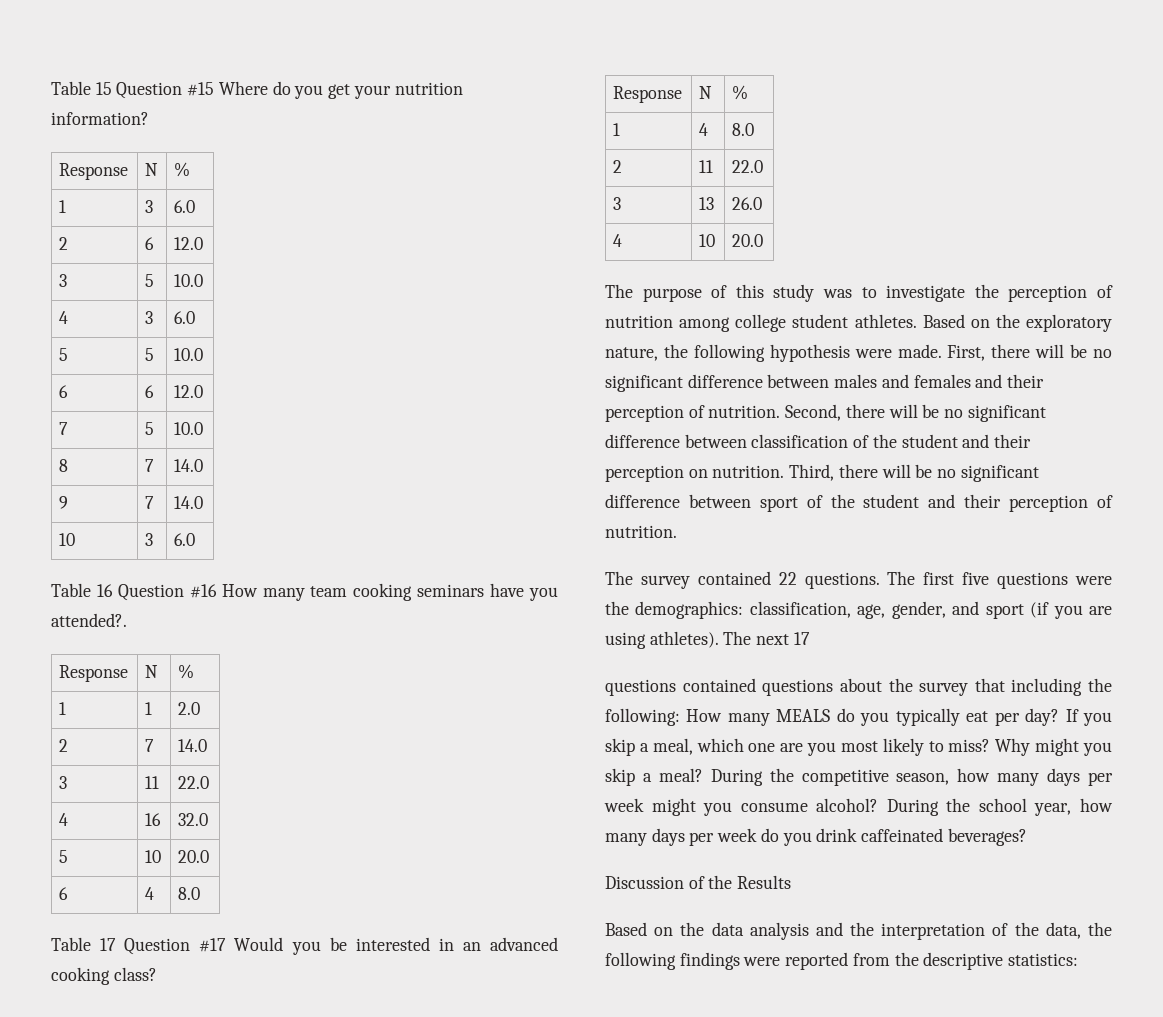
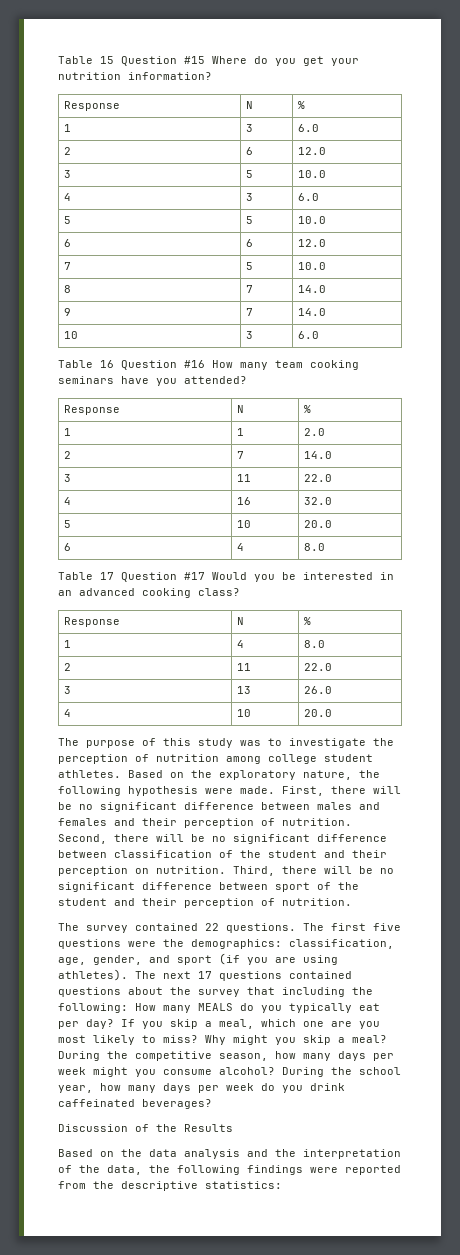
- Table 16 Question #16 How many team cooking seminars have you attended?.
+ Table 16 Question #16 How many team cooking seminars have you attended?
- The next 17
- questions contained questions about the survey that including the following: How many MEALS do you typically eat per day?
+ The next 17 questions contained questions about the survey that including the following: How many MEALS do you typically eat per day?

